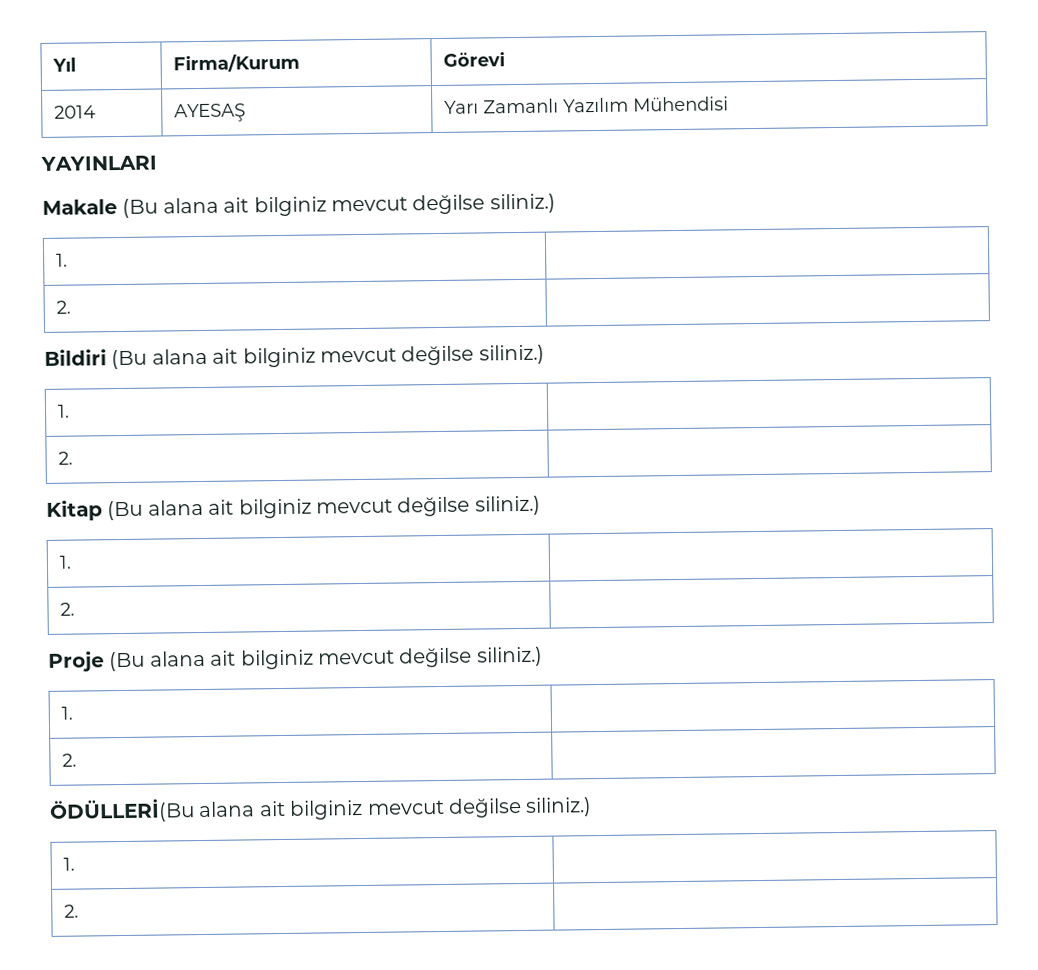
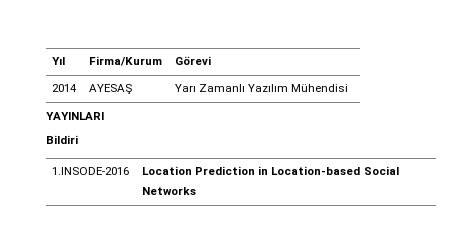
- Makale (Bu alana ait bilginiz mevcut değilse siliniz.)
- 1. |
- 2. |
- Bildiri (Bu alana ait bilginiz mevcut değilse siliniz.)
- 1. |
- 2. |
- Kitap (Bu alana ait bilginiz mevcut değilse siliniz.)
- 1. |
- 2. |
- Proje (Bu alana ait bilginiz mevcut değilse siliniz.)
- 1. |
- 2. |
- ÖDÜLLERİ(Bu alana ait bilginiz mevcut değilse siliniz.)
- 1. |
- 2. |
+ Bildiri
+ 1.INSODE-2016 | Location Prediction in Location-based Social Networks

